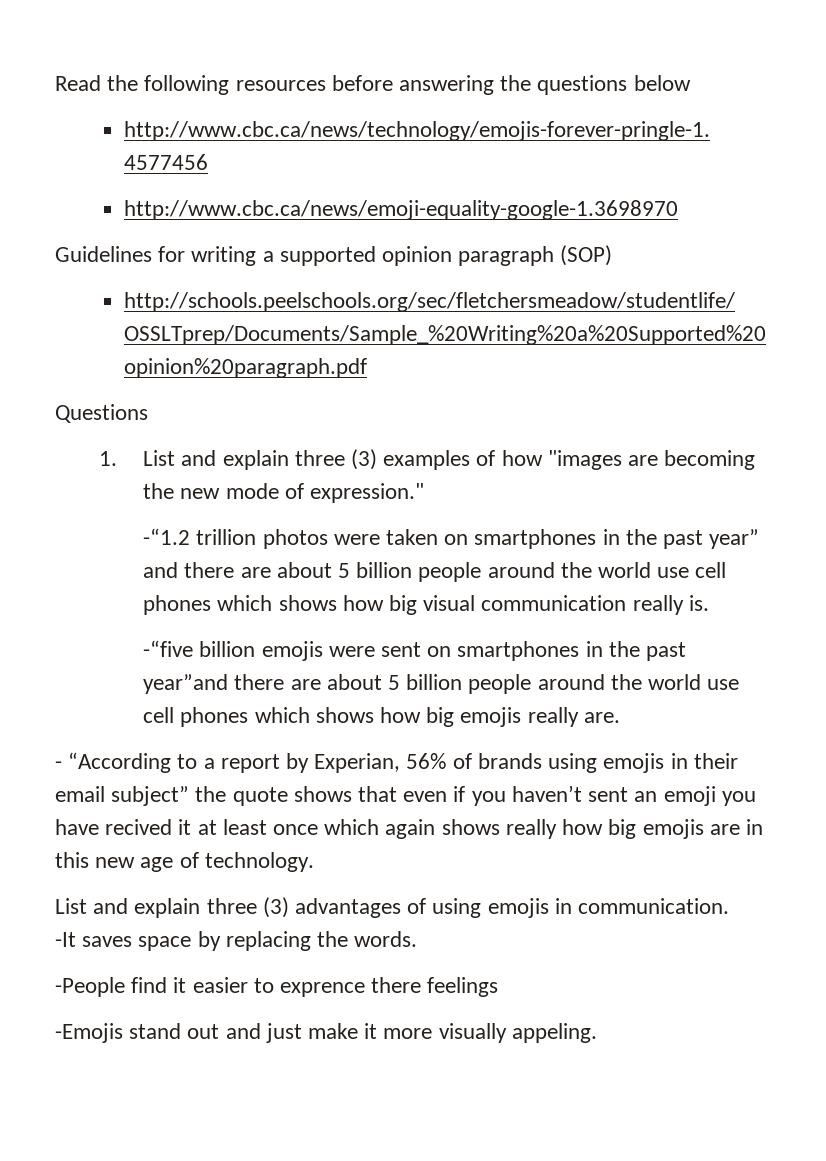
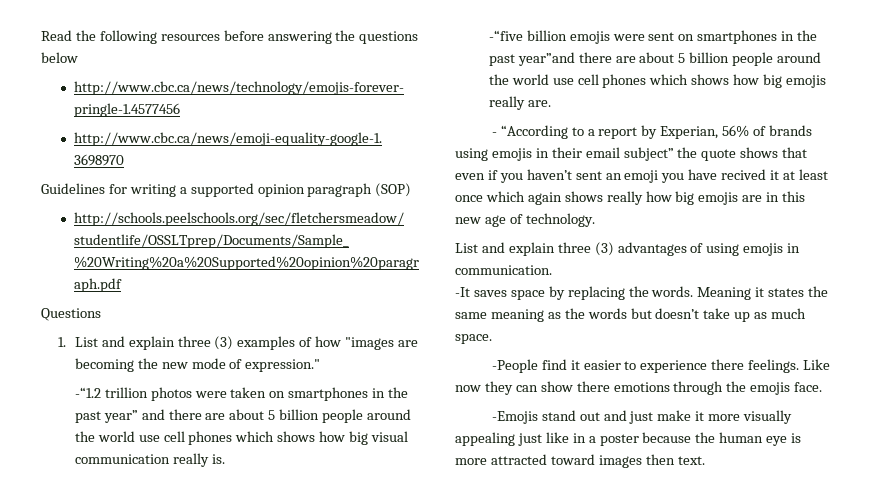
+ Meaning it states the same meaning as the words but doesn’t take up as much space.
- -People find it easier to exprence there feelings
+ -People find it easier to experience there feelings. Like now they can show there emotions through the emojis face.
- -Emojis stand out and just make it more visually appeling.
+ -Emojis stand out and just make it more visually appealing just like in a poster because the human eye is more attracted toward images then text.

